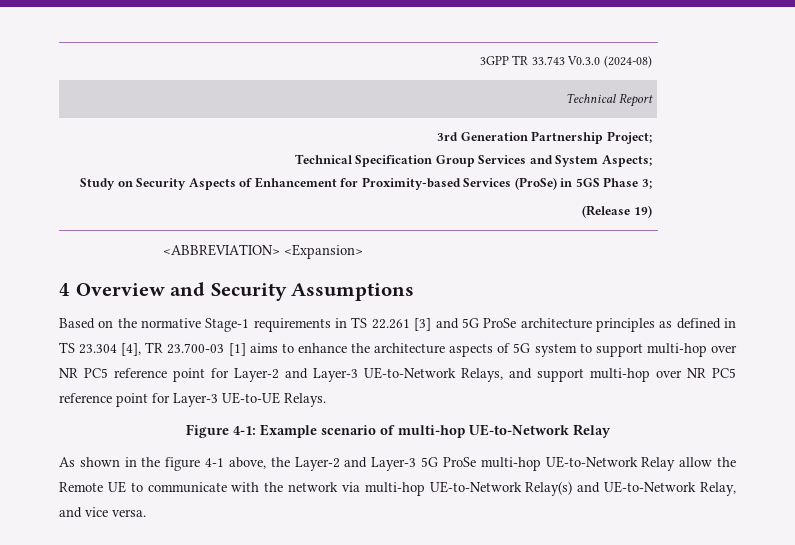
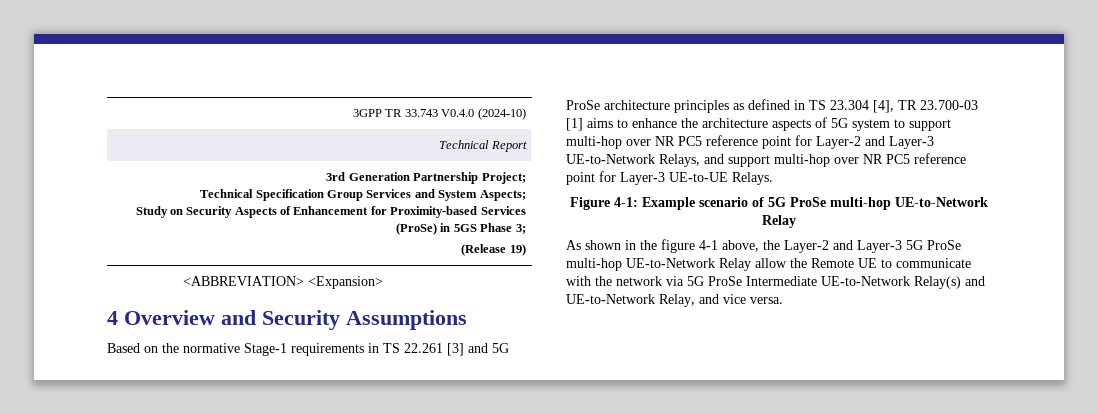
- 3GPP TR 33.743 V0.3.0 (2024-08)
+ 3GPP TR 33.743 V0.4.0 (2024-10)
- Figure 4-1: Example scenario of multi-hop UE-to-Network Relay
+ Figure 4-1: Example scenario of 5G ProSe multi-hop UE-to-Network Relay
- As shown in the figure 4-1 above, the Layer-2 and Layer-3 5G ProSe multi-hop UE-to-Network Relay allow the Remote UE to communicate with the network via multi-hop UE-to-Network Relay(s) and UE-to-Network Relay, and vice versa.
+ As shown in the figure 4-1 above, the Layer-2 and Layer-3 5G ProSe multi-hop UE-to-Network Relay allow the Remote UE to communicate with the network via 5G ProSe Intermediate UE-to-Network Relay(s) and UE-to-Network Relay, and vice versa.

